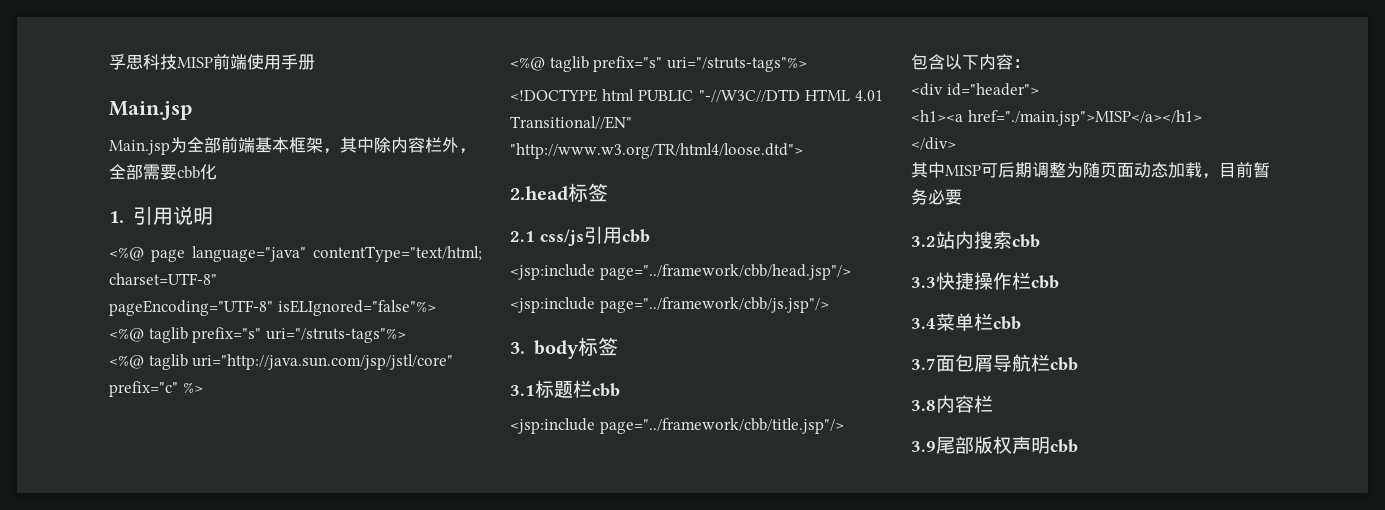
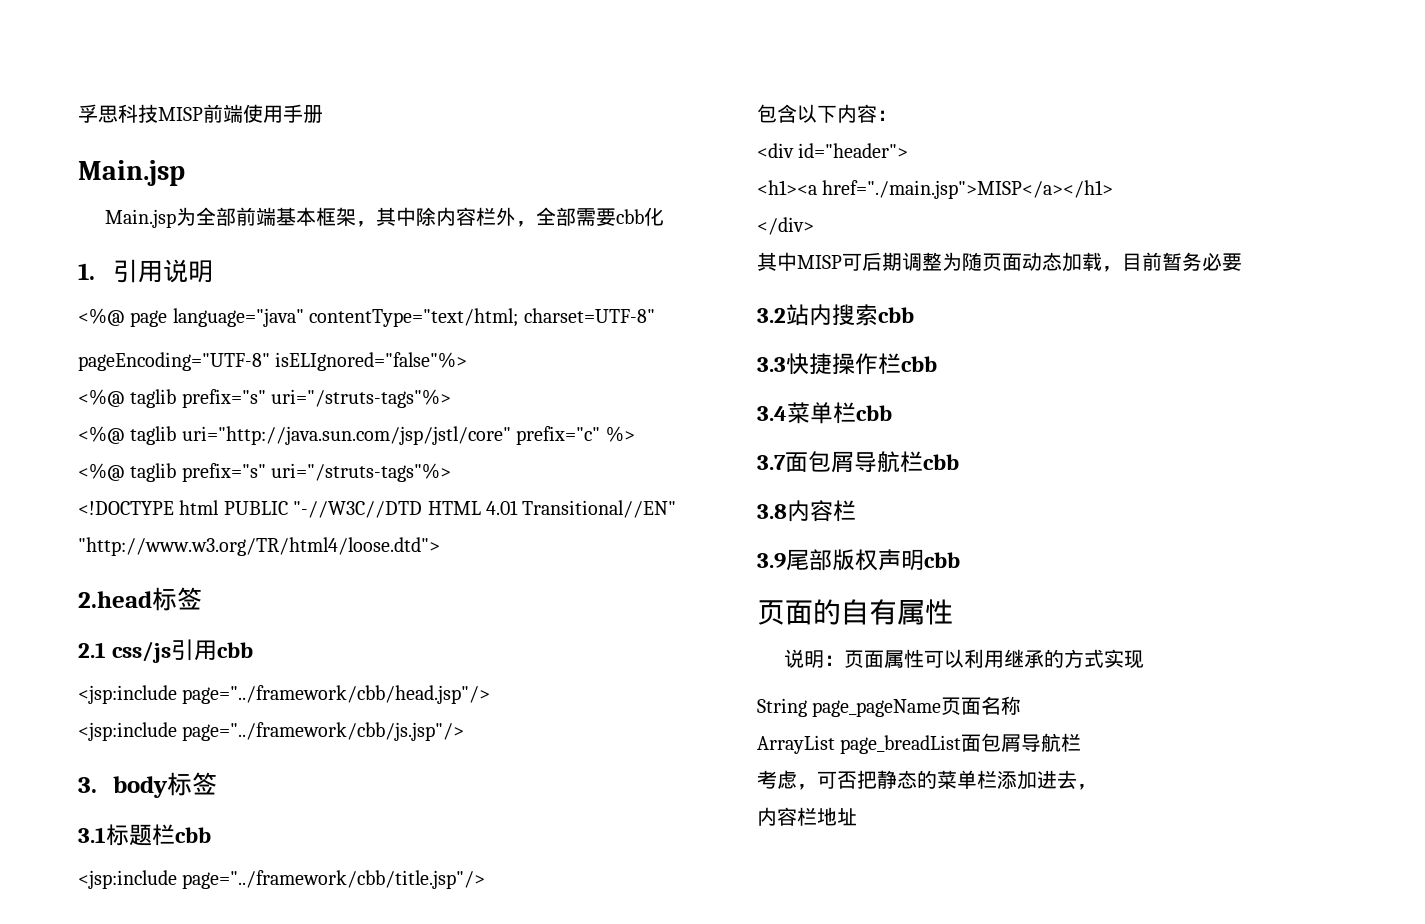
+ 页面的自有属性
+ 说明：页面属性可以利用继承的方式实现
+ String page_pageName页面名称
+ ArrayList page_breadList面包屑导航栏
+ 考虑，可否把静态的菜单栏添加进去，
+ 内容栏地址

